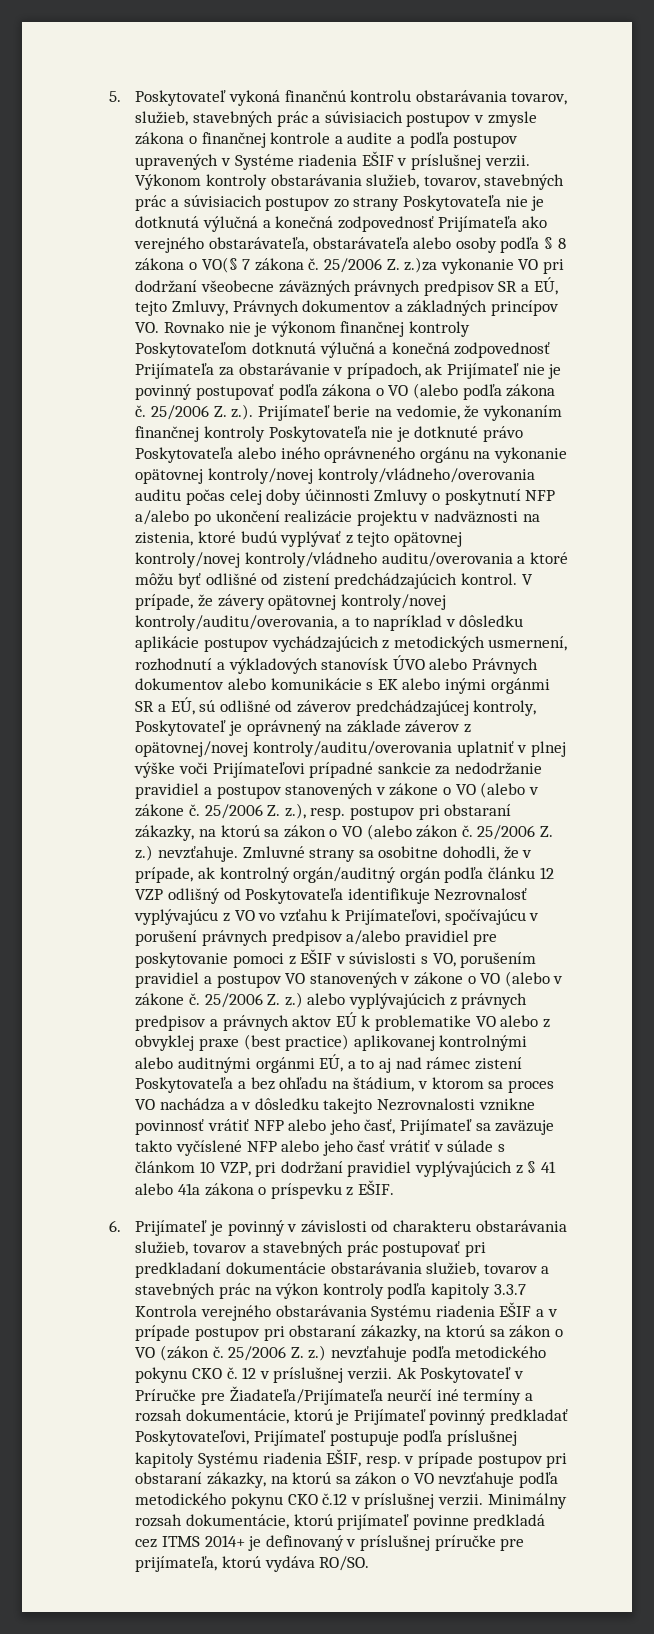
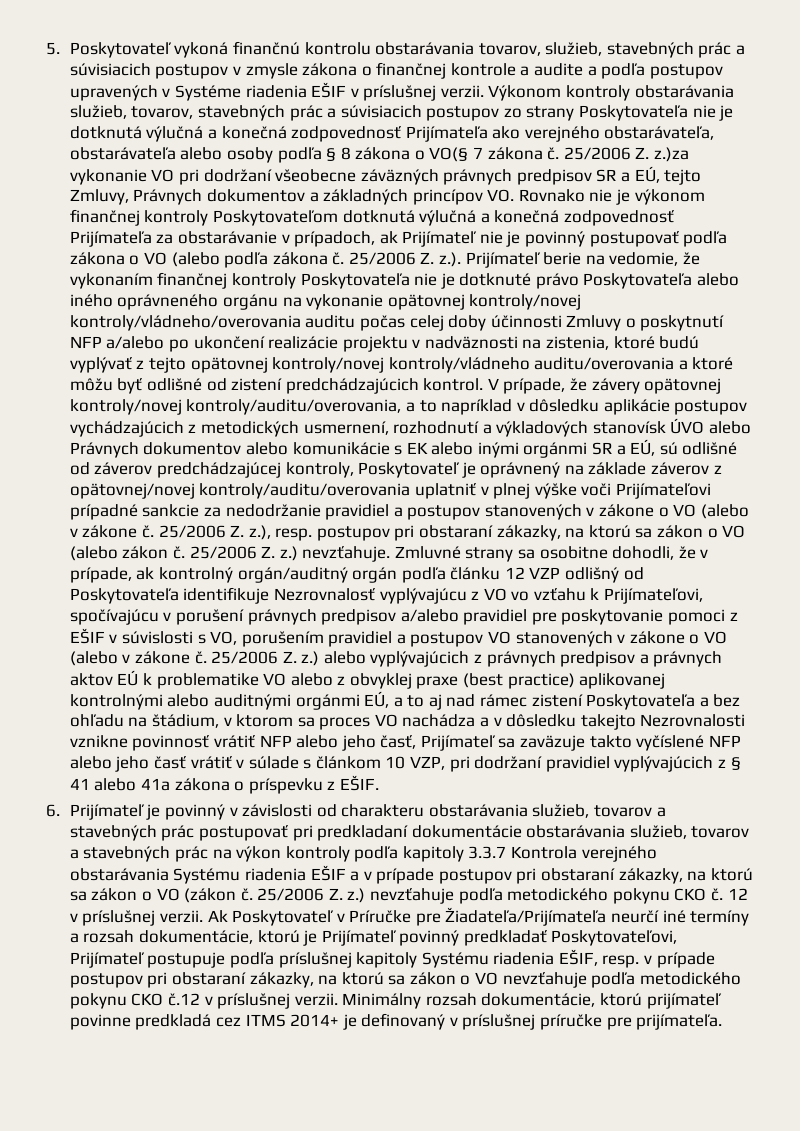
- Minimálny rozsah dokumentácie, ktorú prijímateľ povinne predkladá cez ITMS 2014+ je definovaný v príslušnej príručke pre prijímateľa, ktorú vydáva RO/SO.
+ Minimálny rozsah dokumentácie, ktorú prijímateľ povinne predkladá cez ITMS 2014+ je definovaný v príslušnej príručke pre prijímateľa.

